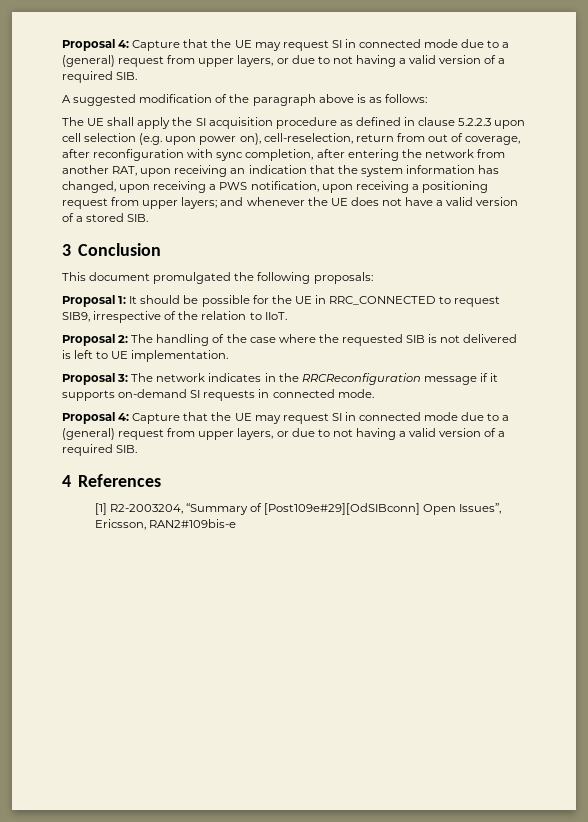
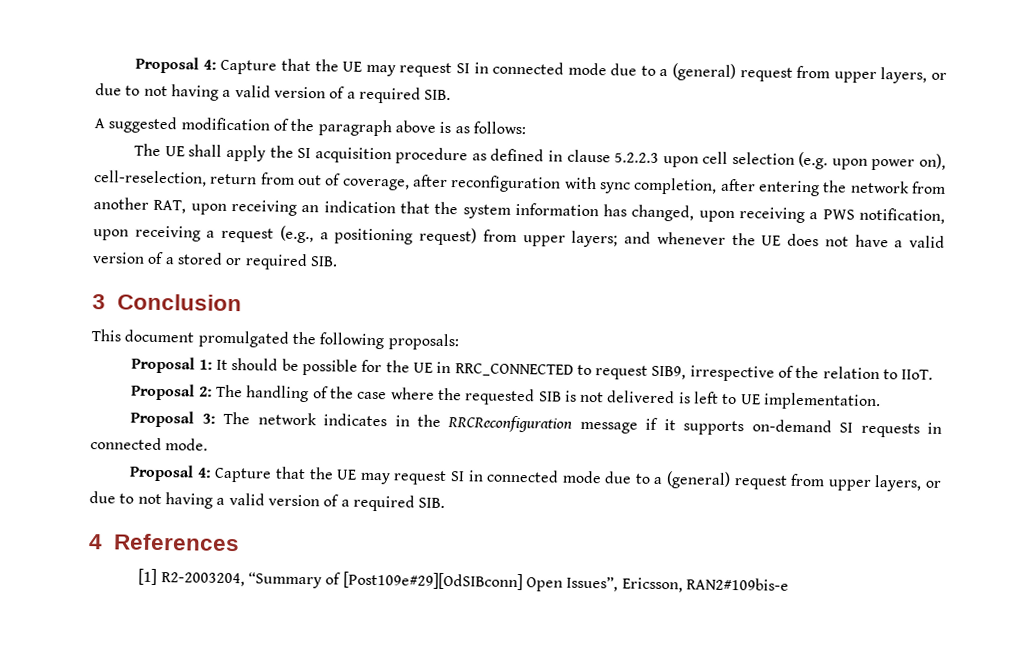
- The UE shall apply the SI acquisition procedure as defined in clause 5.2.2.3 upon cell selection (e.g. upon power on), cell-reselection, return from out of coverage, after reconfiguration with sync completion, after entering the network from another RAT, upon receiving an indication that the system information has changed, upon receiving a PWS notification, upon receiving a positioning request from upper layers;
+ The UE shall apply the SI acquisition procedure as defined in clause 5.2.2.3 upon cell selection (e.g. upon power on), cell-reselection, return from out of coverage, after reconfiguration with sync completion, after entering the network from another RAT, upon receiving an indication that the system information has changed, upon receiving a PWS notification, upon receiving a request (e.g., a positioning request) from upper layers;
- and whenever the UE does not have a valid version of a stored SIB.
+ and whenever the UE does not have a valid version of a stored or required SIB.

